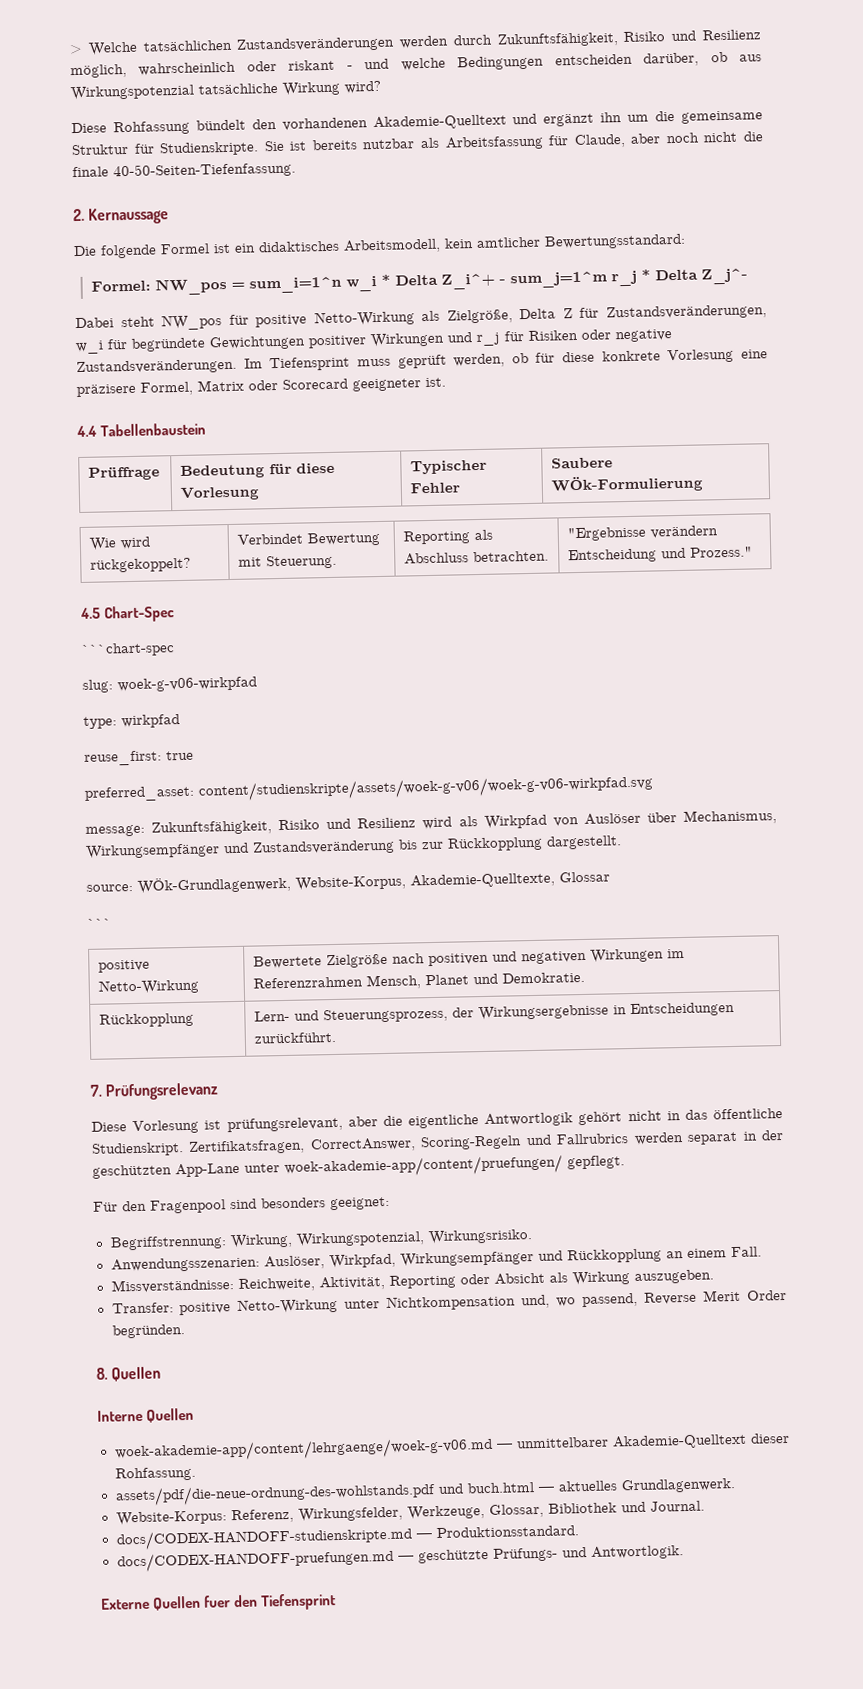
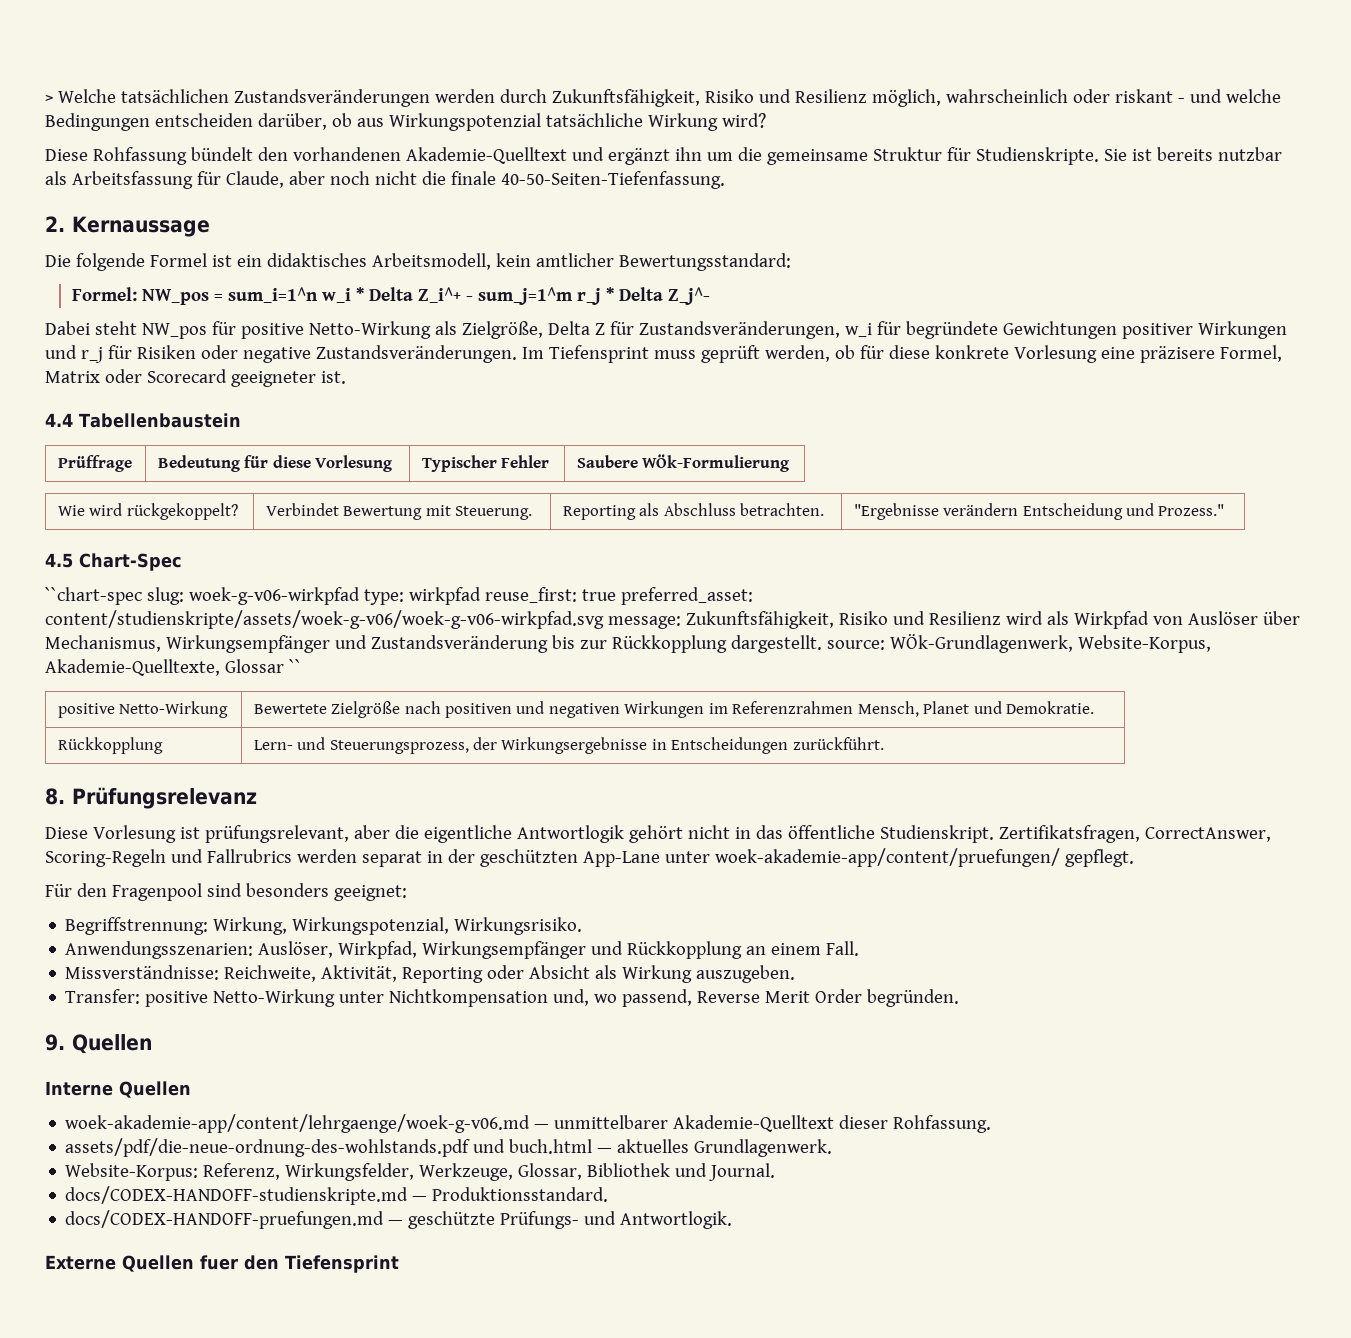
- ```chart-spec
- slug: woek-g-v06-wirkpfad
- type: wirkpfad
- reuse_first: true
- preferred_asset: content/studienskripte/assets/woek-g-v06/woek-g-v06-wirkpfad.svg
- message: Zukunftsfähigkeit, Risiko und Resilienz wird als Wirkpfad von Auslöser über Mechanismus, Wirkungsempfänger und Zustandsveränderung bis zur Rückkopplung dargestellt.
- source: WÖk-Grundlagenwerk, Website-Korpus, Akademie-Quelltexte, Glossar
- ```
+ ``chart-spec slug: woek-g-v06-wirkpfad type: wirkpfad reuse_first: true preferred_asset: content/studienskripte/assets/woek-g-v06/woek-g-v06-wirkpfad.svg message: Zukunftsfähigkeit, Risiko und Resilienz wird als Wirkpfad von Auslöser über Mechanismus, Wirkungsempfänger und Zustandsveränderung bis zur Rückkopplung dargestellt. source: WÖk-Grundlagenwerk, Website-Korpus, Akademie-Quelltexte, Glossar ``
- 7. Prüfungsrelevanz
+ 8. Prüfungsrelevanz
- 8. Quellen
+ 9. Quellen

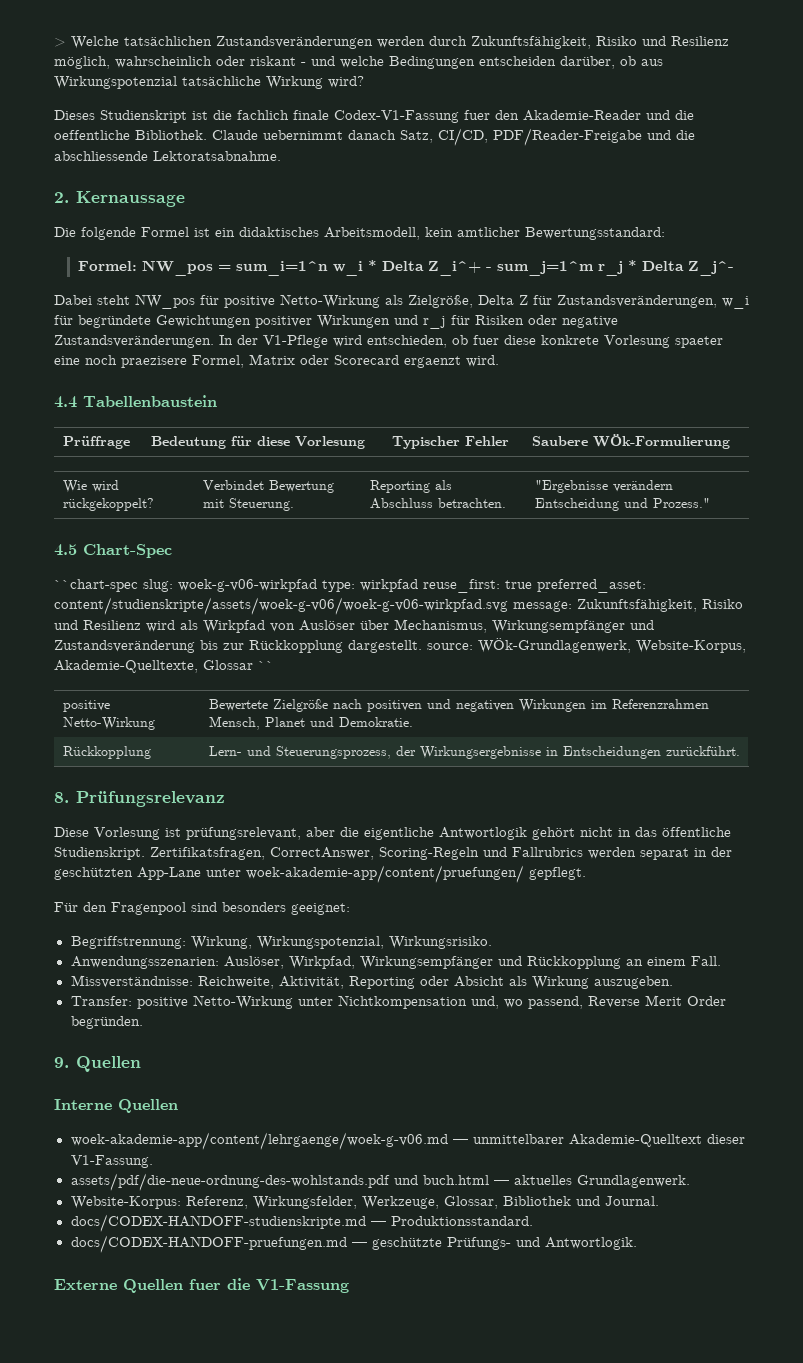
- Diese Rohfassung bündelt den vorhandenen Akademie-Quelltext und ergänzt ihn um die gemeinsame Struktur für Studienskripte. Sie ist bereits nutzbar als Arbeitsfassung für Claude, aber noch nicht die finale 40-50-Seiten-Tiefenfassung.
+ Dieses Studienskript ist die fachlich finale Codex-V1-Fassung fuer den Akademie-Reader und die oeffentliche Bibliothek. Claude uebernimmt danach Satz, CI/CD, PDF/Reader-Freigabe und die abschliessende Lektoratsabnahme.
- Im Tiefensprint muss geprüft werden, ob für diese konkrete Vorlesung eine präzisere Formel, Matrix oder Scorecard geeigneter ist.
+ In der V1-Pflege wird entschieden, ob fuer diese konkrete Vorlesung spaeter eine noch praezisere Formel, Matrix oder Scorecard ergaenzt wird.
- woek-akademie-app/content/lehrgaenge/woek-g-v06.md — unmittelbarer Akademie-Quelltext dieser Rohfassung.
+ woek-akademie-app/content/lehrgaenge/woek-g-v06.md — unmittelbarer Akademie-Quelltext dieser V1-Fassung.
- Externe Quellen fuer den Tiefensprint
+ Externe Quellen fuer die V1-Fassung

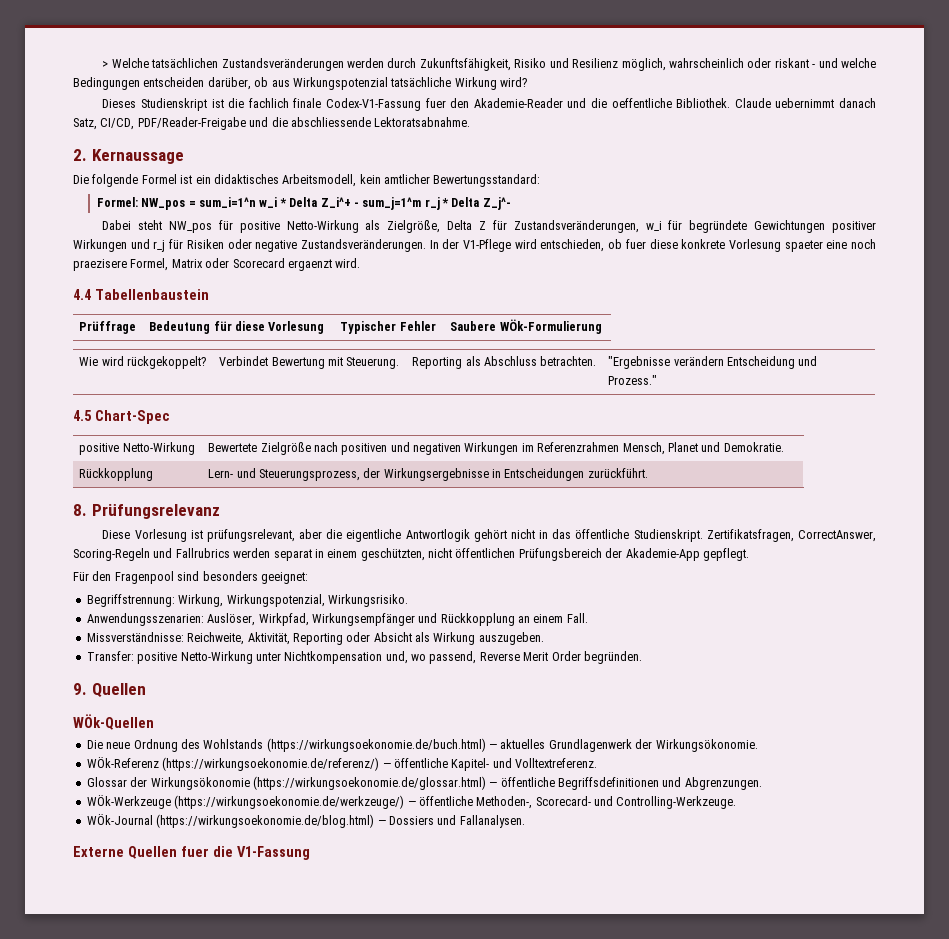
- ``chart-spec slug: woek-g-v06-wirkpfad type: wirkpfad reuse_first: true preferred_asset: content/studienskripte/assets/woek-g-v06/woek-g-v06-wirkpfad.svg message: Zukunftsfähigkeit, Risiko und Resilienz wird als Wirkpfad von Auslöser über Mechanismus, Wirkungsempfänger und Zustandsveränderung bis zur Rückkopplung dargestellt. source: WÖk-Grundlagenwerk, Website-Korpus, Akademie-Quelltexte, Glossar ``
- Zertifikatsfragen, CorrectAnswer, Scoring-Regeln und Fallrubrics werden separat in der geschützten App-Lane unter woek-akademie-app/content/pruefungen/ gepflegt.
+ Zertifikatsfragen, CorrectAnswer, Scoring-Regeln und Fallrubrics werden separat in einem geschützten, nicht öffentlichen Prüfungsbereich der Akademie-App gepflegt.
- Interne Quellen
- woek-akademie-app/content/lehrgaenge/woek-g-v06.md — unmittelbarer Akademie-Quelltext dieser V1-Fassung.
- assets/pdf/die-neue-ordnung-des-wohlstands.pdf und buch.html — aktuelles Grundlagenwerk.
- Website-Korpus: Referenz, Wirkungsfelder, Werkzeuge, Glossar, Bibliothek und Journal.
- docs/CODEX-HANDOFF-studienskripte.md — Produktionsstandard.
- docs/CODEX-HANDOFF-pruefungen.md — geschützte Prüfungs- und Antwortlogik.
+ WÖk-Quellen
+ Die neue Ordnung des Wohlstands (https://wirkungsoekonomie.de/buch.html) — aktuelles Grundlagenwerk der Wirkungsökonomie.
+ WÖk-Referenz (https://wirkungsoekonomie.de/referenz/) — öffentliche Kapitel- und Volltextreferenz.
+ Glossar der Wirkungsökonomie (https://wirkungsoekonomie.de/glossar.html) — öffentliche Begriffsdefinitionen und Abgrenzungen.
+ WÖk-Werkzeuge (https://wirkungsoekonomie.de/werkzeuge/) — öffentliche Methoden-, Scorecard- und Controlling-Werkzeuge.
+ WÖk-Journal (https://wirkungsoekonomie.de/blog.html) — Dossiers und Fallanalysen.

